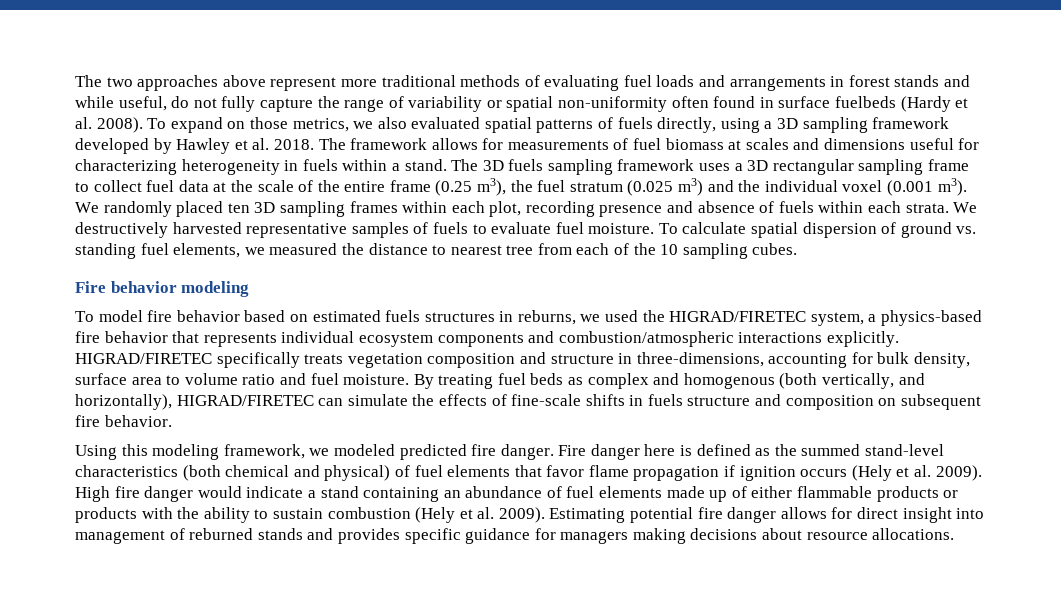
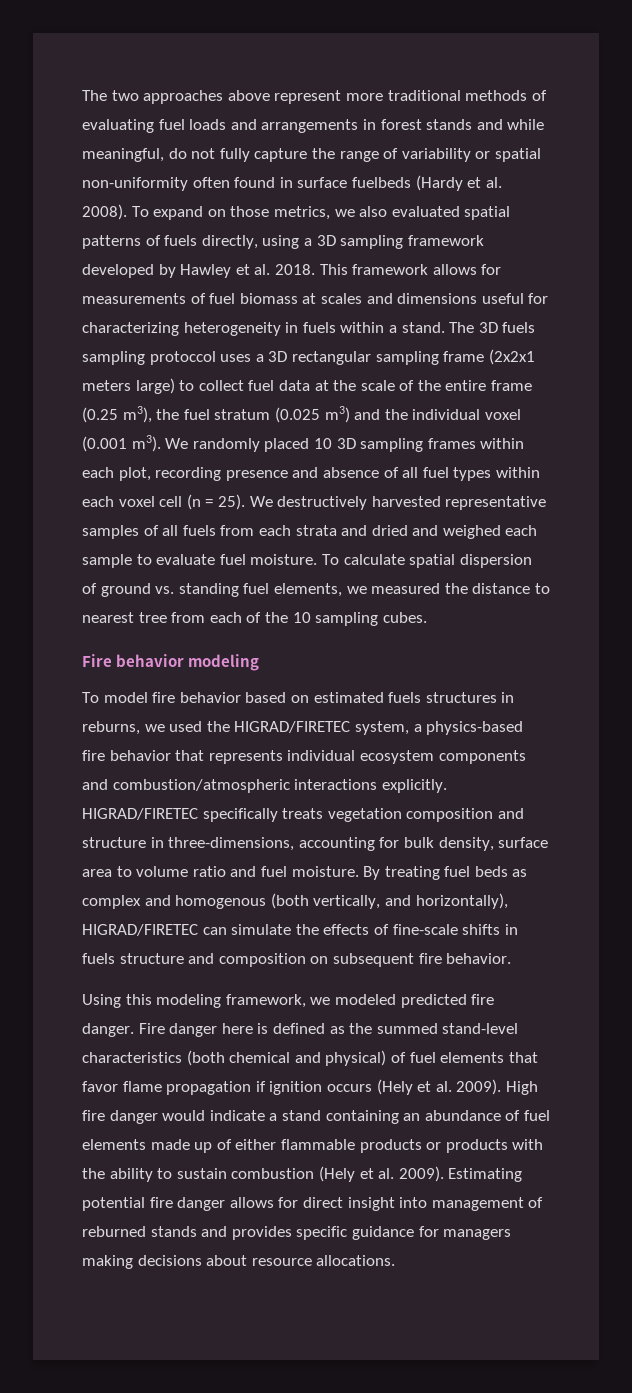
- The two approaches above represent more traditional methods of evaluating fuel loads and arrangements in forest stands and while useful, do not fully capture the range of variability or spatial non-uniformity often found in surface fuelbeds (Hardy et al. 2008).
+ The two approaches above represent more traditional methods of evaluating fuel loads and arrangements in forest stands and while meaningful, do not fully capture the range of variability or spatial non-uniformity often found in surface fuelbeds (Hardy et al. 2008).
- The framework allows for measurements of fuel biomass at scales and dimensions useful for characterizing heterogeneity in fuels within a stand.
+ This framework allows for measurements of fuel biomass at scales and dimensions useful for characterizing heterogeneity in fuels within a stand.
- The 3D fuels sampling framework uses a 3D rectangular sampling frame to collect fuel data at the scale of the entire frame (0.25 m3), the fuel stratum (0.025 m3) and the individual voxel (0.001 m3).
+ The 3D fuels sampling protoccol uses a 3D rectangular sampling frame (2x2x1 meters large) to collect fuel data at the scale of the entire frame (0.25 m3), the fuel stratum (0.025 m3) and the individual voxel (0.001 m3).
- We randomly placed ten 3D sampling frames within each plot, recording presence and absence of fuels within each strata.
+ We randomly placed 10 3D sampling frames within each plot, recording presence and absence of all fuel types within each voxel cell (n = 25).
- We destructively harvested representative samples of fuels to evaluate fuel moisture.
+ We destructively harvested representative samples of all fuels from each strata and dried and weighed each sample to evaluate fuel moisture.

